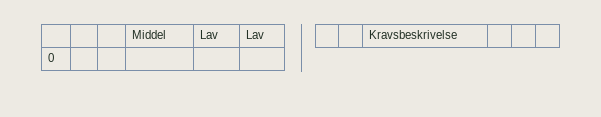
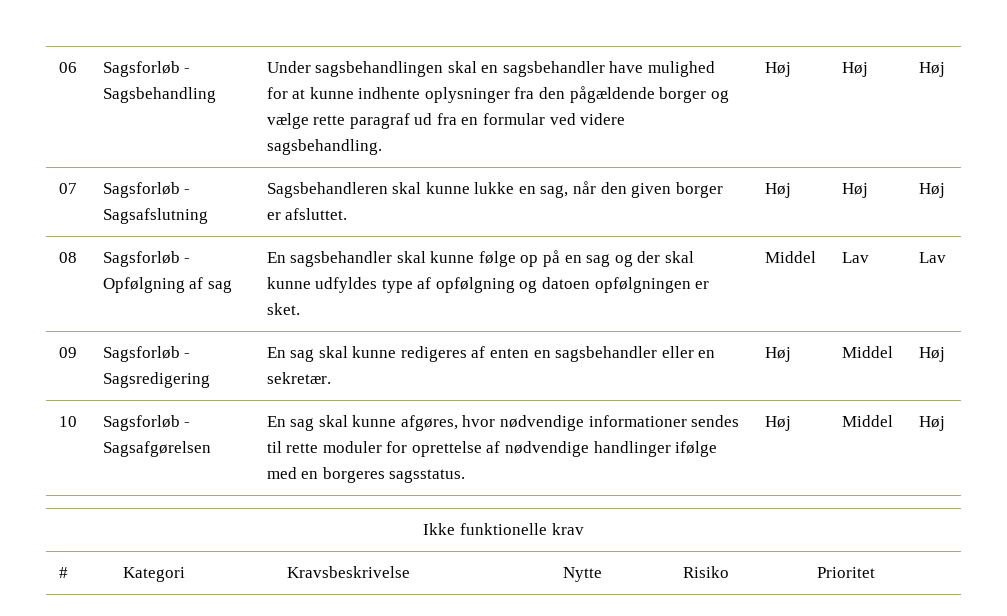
- | | | Middel | Lav | Lav
- 0 | | | | |
- | | Kravsbeskrivelse | | |
+ 06 | Sagsforløb - Sagsbehandling | Under sagsbehandlingen skal en sagsbehandler have mulighed for at kunne indhente oplysninger fra den pågældende borger og vælge rette paragraf ud fra en formular ved videre sagsbehandling. | Høj | Høj | Høj
+ 07 | Sagsforløb - Sagsafslutning | Sagsbehandleren skal kunne lukke en sag, når den given borger er afsluttet. | Høj | Høj | Høj
+ 08 | Sagsforløb - Opfølgning af sag | En sagsbehandler skal kunne følge op på en sag og der skal kunne udfyldes type af opfølgning og datoen opfølgningen er sket. | Middel | Lav | Lav
+ 09 | Sagsforløb - Sagsredigering | En sag skal kunne redigeres af enten en sagsbehandler eller en sekretær. | Høj | Middel | Høj
+ 10 | Sagsforløb - Sagsafgørelsen | En sag skal kunne afgøres, hvor nødvendige informationer sendes til rette moduler for oprettelse af nødvendige handlinger ifølge med en borgeres sagsstatus. | Høj | Middel | Høj
+ Ikke funktionelle krav
+ # | Kategori | Kravsbeskrivelse | Nytte | Risiko | Prioritet

